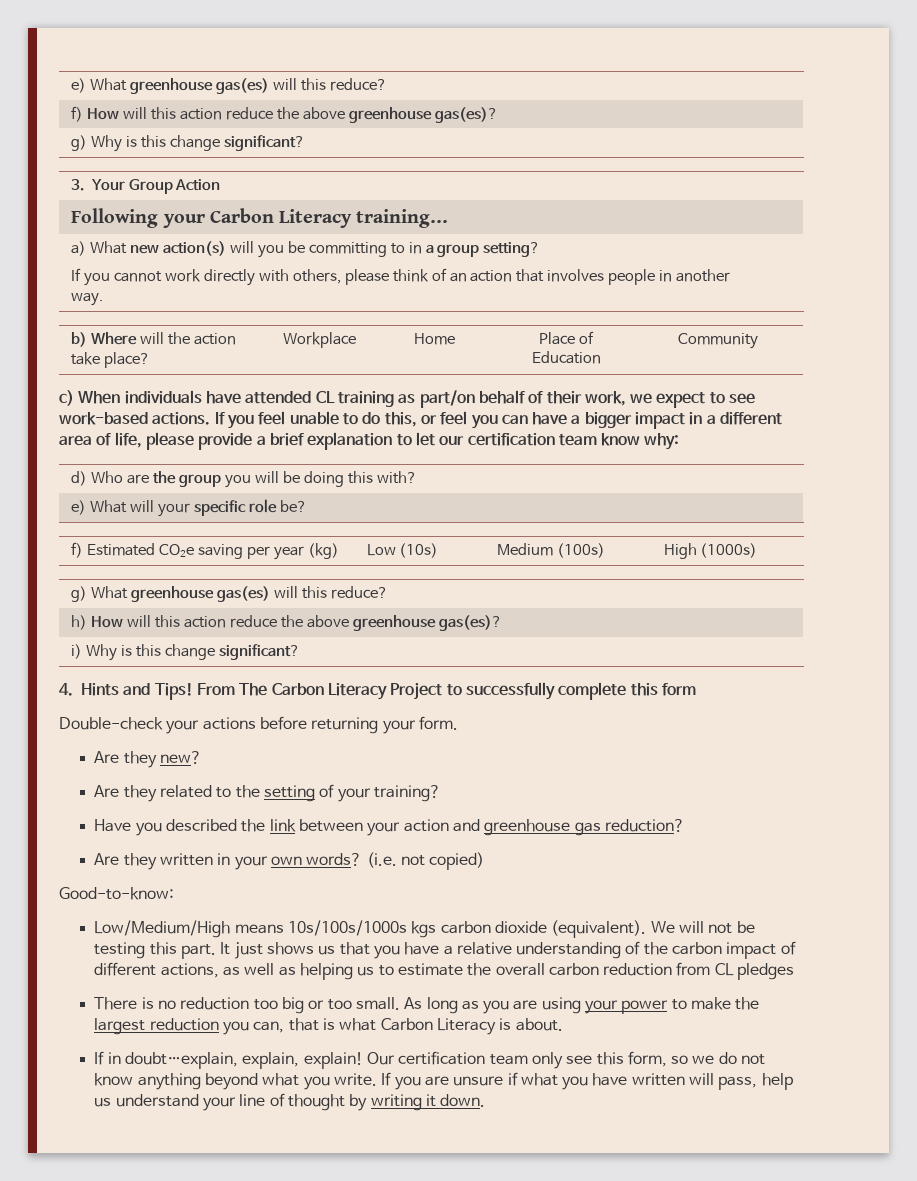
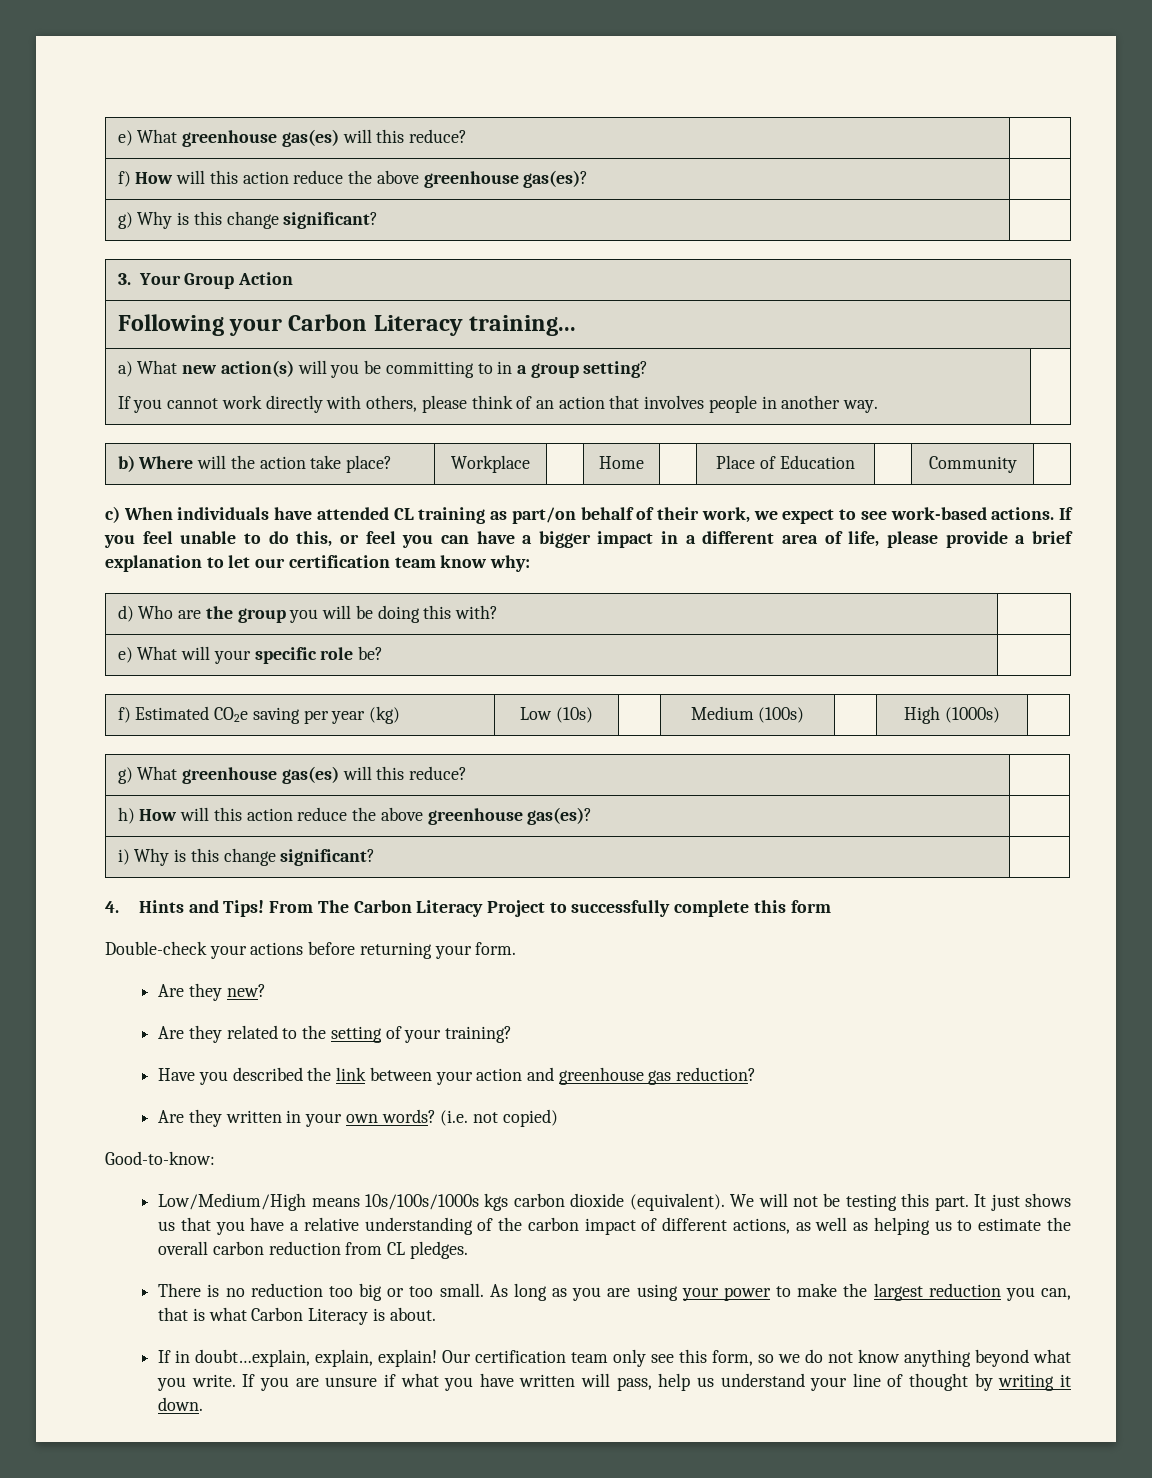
- It just shows us that you have a relative understanding of the carbon impact of different actions, as well as helping us to estimate the overall carbon reduction from CL pledges
+ It just shows us that you have a relative understanding of the carbon impact of different actions, as well as helping us to estimate the overall carbon reduction from CL pledges.

